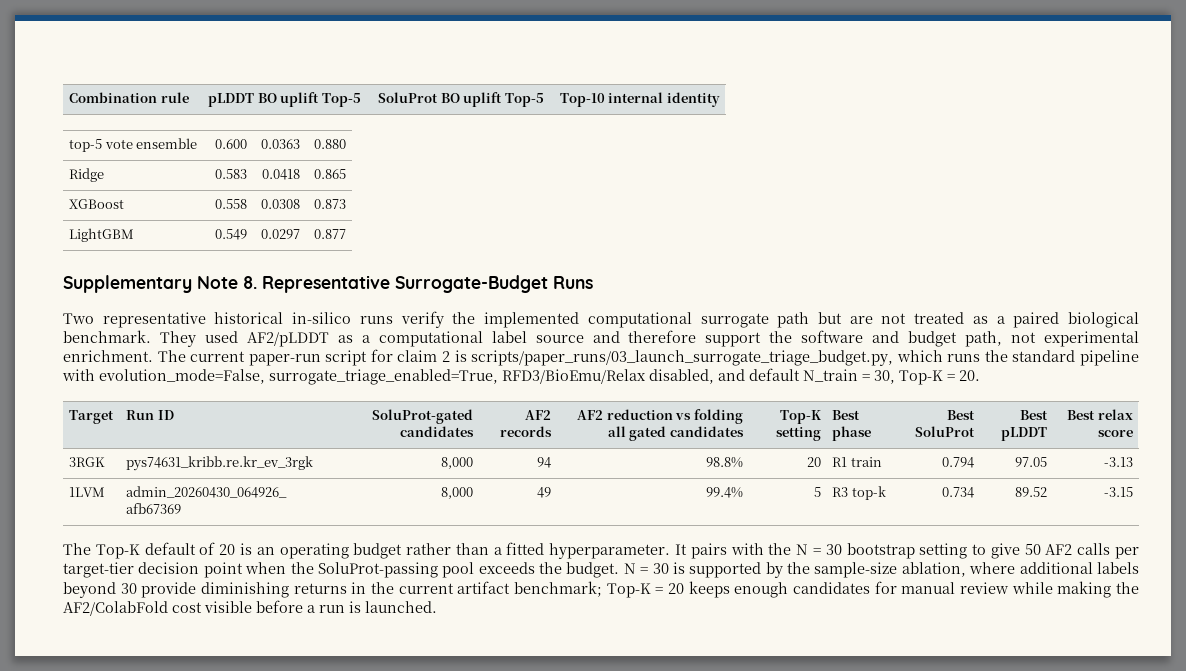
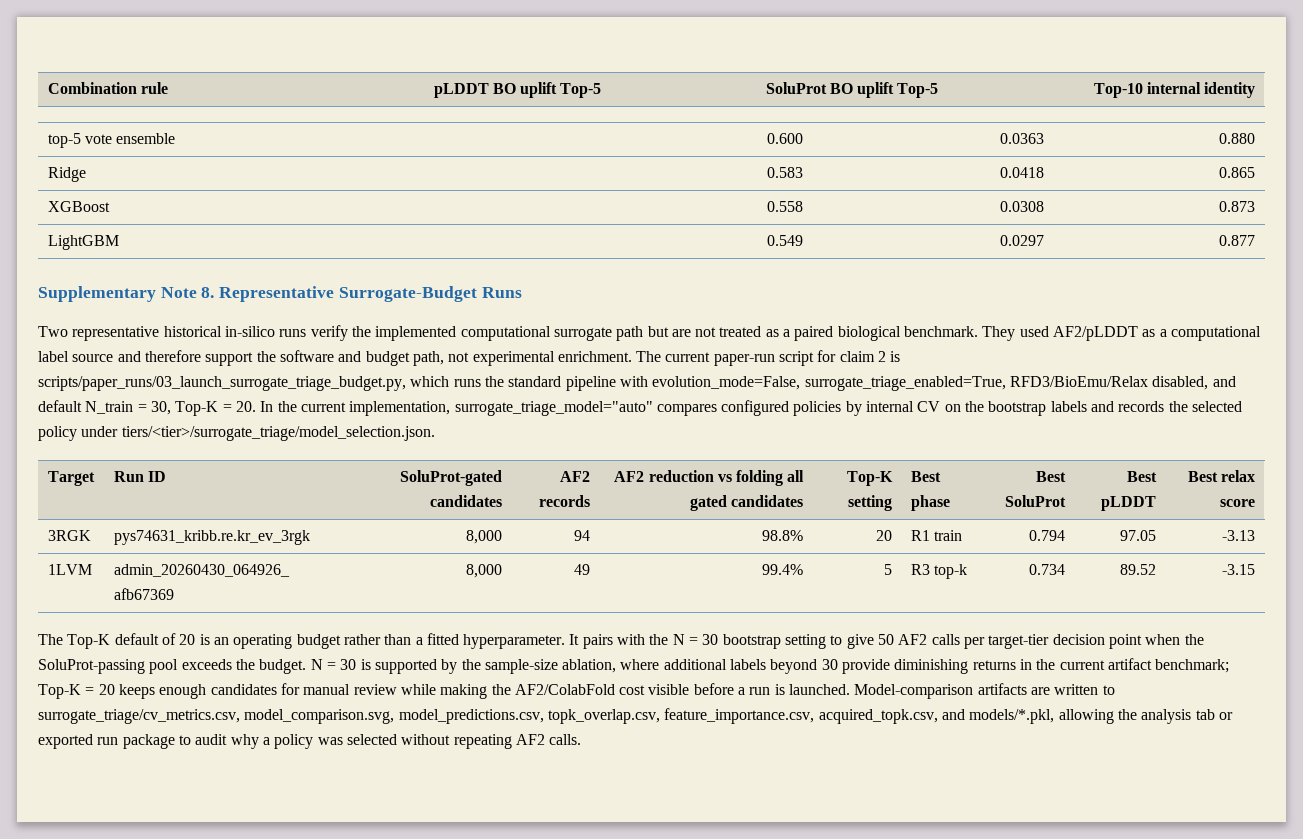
- The current paper-run script for claim 2 is scripts/paper_runs/03_launch_surrogate_triage_budget.py, which runs the standard pipeline with evolution_mode=False, surrogate_triage_enabled=True, RFD3/BioEmu/Relax disabled, and default N_train = 30, Top-K = 20.
+ The current paper-run script for claim 2 is scripts/paper_runs/03_launch_surrogate_triage_budget.py, which runs the standard pipeline with evolution_mode=False, surrogate_triage_enabled=True, RFD3/BioEmu/Relax disabled, and default N_train = 30, Top-K = 20. In the current implementation, surrogate_triage_model="auto" compares configured policies by internal CV on the bootstrap labels and records the selected policy under tiers/<tier>/surrogate_triage/model_selection.json.
+ Model-comparison artifacts are written to surrogate_triage/cv_metrics.csv, model_comparison.svg, model_predictions.csv, topk_overlap.csv, feature_importance.csv, acquired_topk.csv, and models/*.pkl, allowing the analysis tab or exported run package to audit why a policy was selected without repeating AF2 calls.

